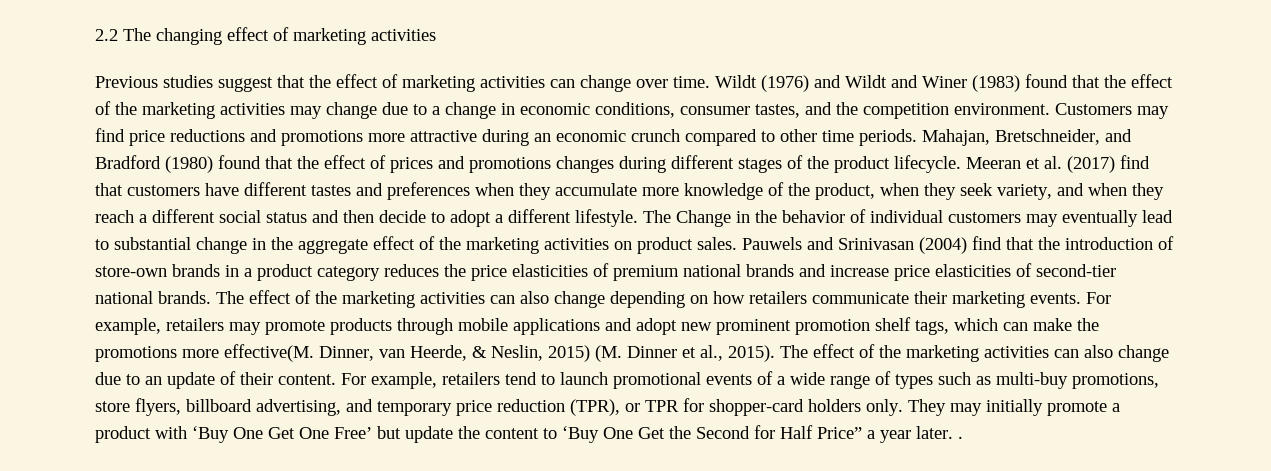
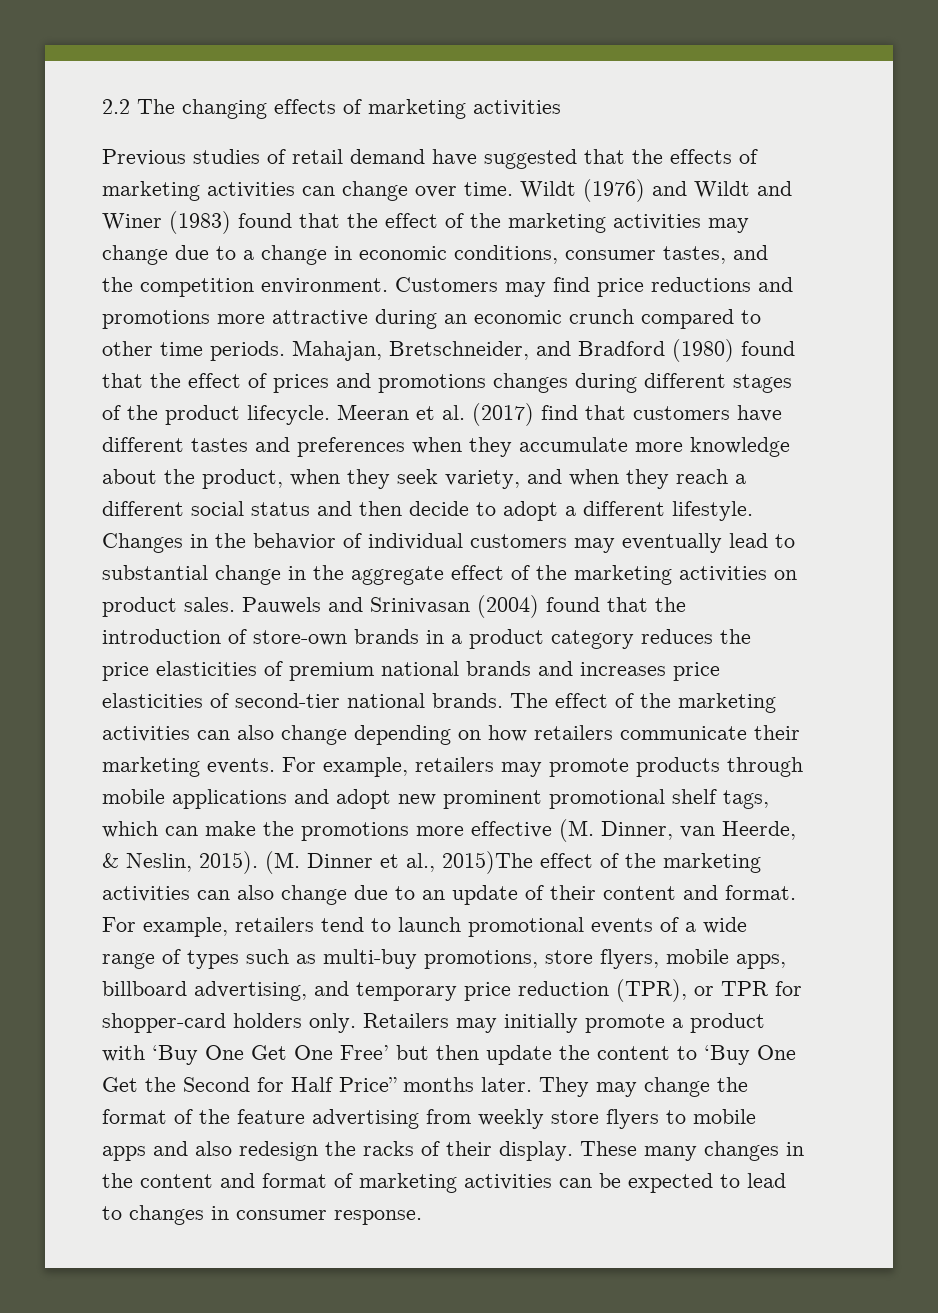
- 2.2 The changing effect of marketing activities
+ 2.2 The changing effects of marketing activities
- Previous studies suggest that the effect of marketing activities can change over time.
+ Previous studies of retail demand have suggested that the effects of marketing activities can change over time.
- Meeran et al. (2017) find that customers have different tastes and preferences when they accumulate more knowledge of the product, when they seek variety, and when they reach a different social status and then decide to adopt a different lifestyle.
+ Meeran et al. (2017) find that customers have different tastes and preferences when they accumulate more knowledge about the product, when they seek variety, and when they reach a different social status and then decide to adopt a different lifestyle.
- The Change in the behavior of individual customers may eventually lead to substantial change in the aggregate effect of the marketing activities on product sales.
+ Changes in the behavior of individual customers may eventually lead to substantial change in the aggregate effect of the marketing activities on product sales.
- Pauwels and Srinivasan (2004) find that the introduction of store-own brands in a product category reduces the price elasticities of premium national brands and increase price elasticities of second-tier national brands.
+ Pauwels and Srinivasan (2004) found that the introduction of store-own brands in a product category reduces the price elasticities of premium national brands and increases price elasticities of second-tier national brands.
- For example, retailers may promote products through mobile applications and adopt new prominent promotion shelf tags, which can make the promotions more effective(M. Dinner, van Heerde, & Neslin, 2015) (M. Dinner et al., 2015). The effect of the marketing activities can also change due to an update of their content.
+ For example, retailers may promote products through mobile applications and adopt new prominent promotional shelf tags, which can make the promotions more effective (M. Dinner, van Heerde, & Neslin, 2015). (M. Dinner et al., 2015)The effect of the marketing activities can also change due to an update of their content and format.
- For example, retailers tend to launch promotional events of a wide range of types such as multi-buy promotions, store flyers, billboard advertising, and temporary price reduction (TPR), or TPR for shopper-card holders only.
+ For example, retailers tend to launch promotional events of a wide range of types such as multi-buy promotions, store flyers, mobile apps, billboard advertising, and temporary price reduction (TPR), or TPR for shopper-card holders only.
- They may initially promote a product with ‘Buy One Get One Free’ but update the content to ‘Buy One Get the Second for Half Price” a year later. .
+ Retailers may initially promote a product with ‘Buy One Get One Free’ but then update the content to ‘Buy One Get the Second for Half Price” months later. They may change the format of the feature advertising from weekly store flyers to mobile apps and also redesign the racks of their display. These many changes in the content and format of marketing activities can be expected to lead to changes in consumer response.

